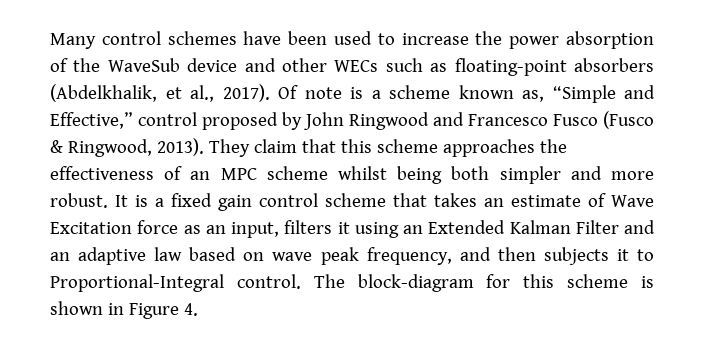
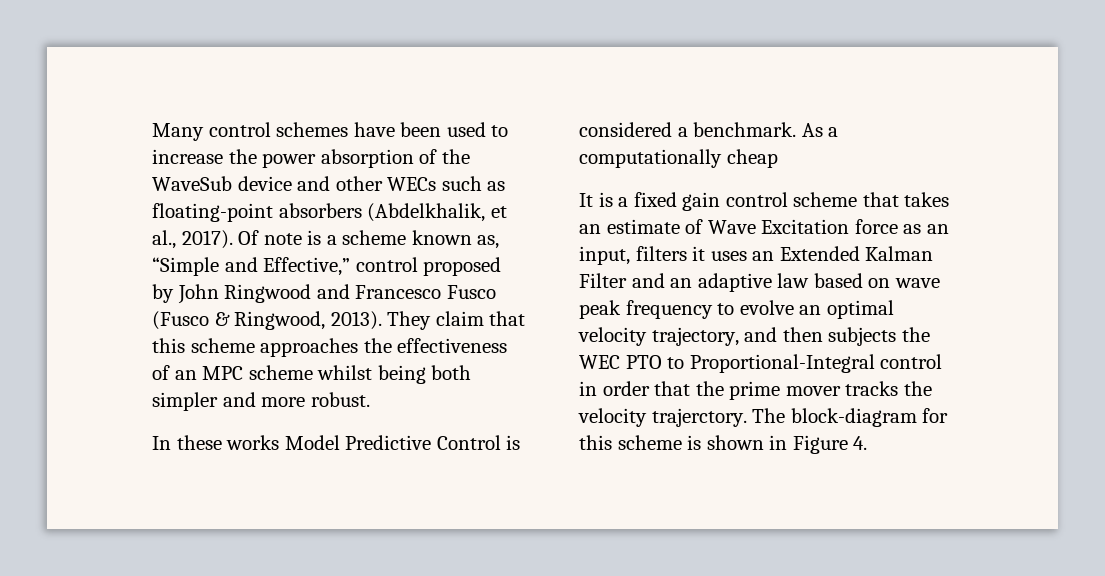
- They claim that this scheme approaches the effectiveness of an MPC scheme whilst being both simpler and more robust. It is a fixed gain control scheme that takes an estimate of Wave Excitation force as an input, filters it using an Extended Kalman Filter and an adaptive law based on wave peak frequency, and then subjects it to Proportional-Integral control.
+ They claim that this scheme approaches the effectiveness of an MPC scheme whilst being both simpler and more robust.
+ In these works Model Predictive Control is considered a benchmark. As a computationally cheap
+ It is a fixed gain control scheme that takes an estimate of Wave Excitation force as an input, filters it uses an Extended Kalman Filter and an adaptive law based on wave peak frequency to evolve an optimal velocity trajectory, and then subjects the WEC PTO to Proportional-Integral control in order that the prime mover tracks the velocity trajerctory.

